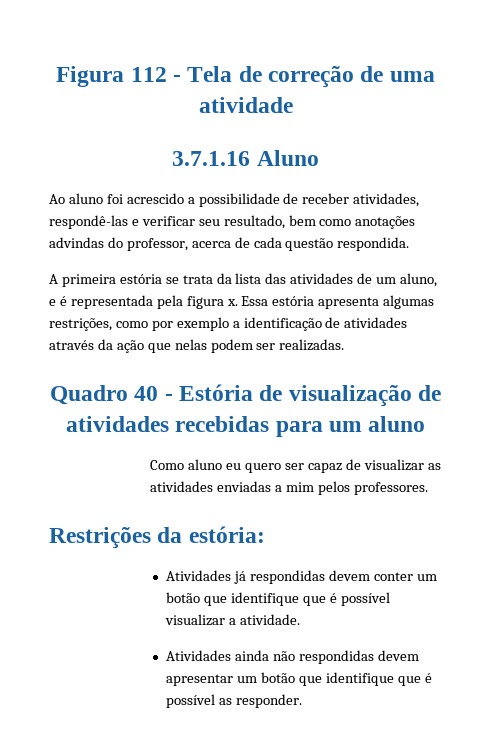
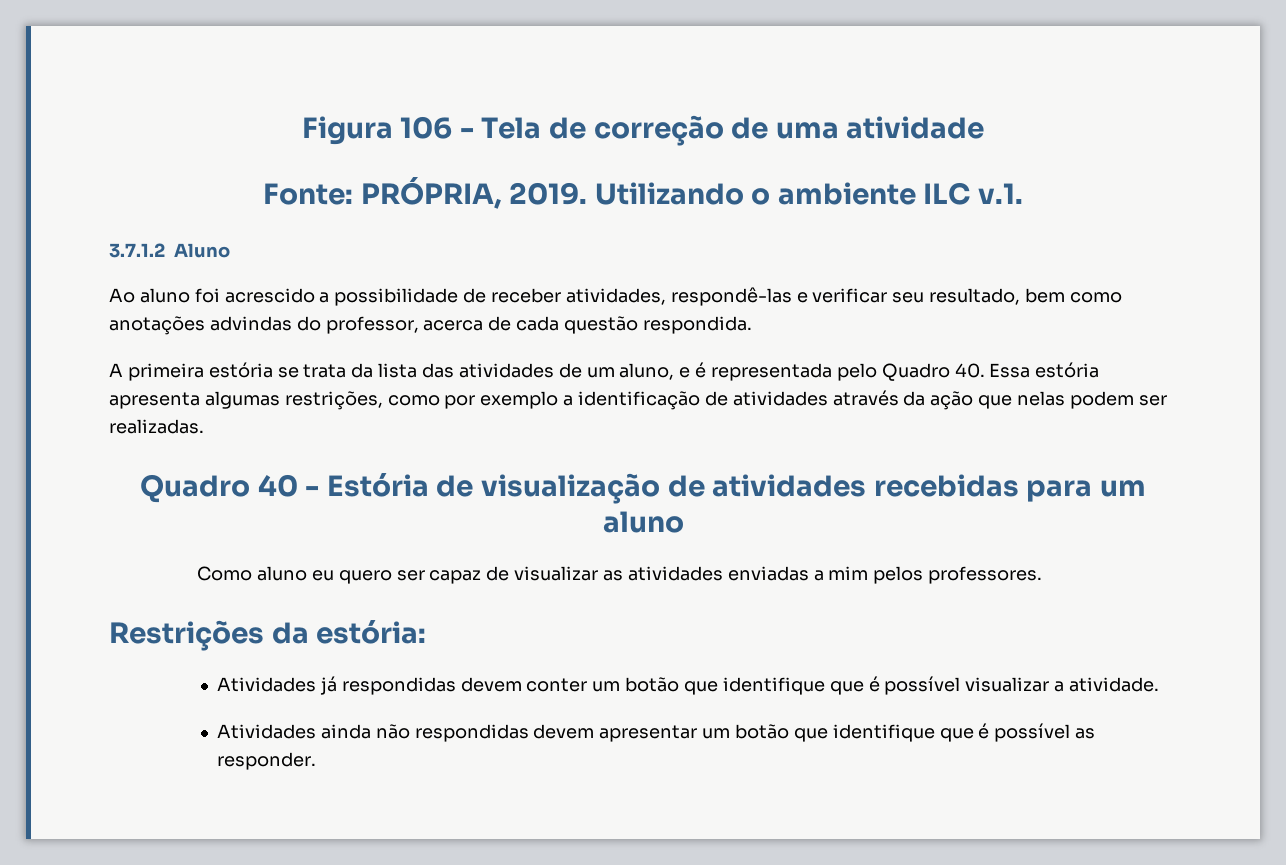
- Figura 112 - Tela de correção de uma atividade
+ Figura 106 - Tela de correção de uma atividade
- 3.7.1.16 Aluno
+ Fonte: PRÓPRIA, 2019. Utilizando o ambiente ILC v.1.
+ 3.7.1.2 Aluno
- A primeira estória se trata da lista das atividades de um aluno, e é representada pela figura x. Essa estória apresenta algumas restrições, como por exemplo a identificação de atividades através da ação que nelas podem ser realizadas.
+ A primeira estória se trata da lista das atividades de um aluno, e é representada pelo Quadro 40. Essa estória apresenta algumas restrições, como por exemplo a identificação de atividades através da ação que nelas podem ser realizadas.

